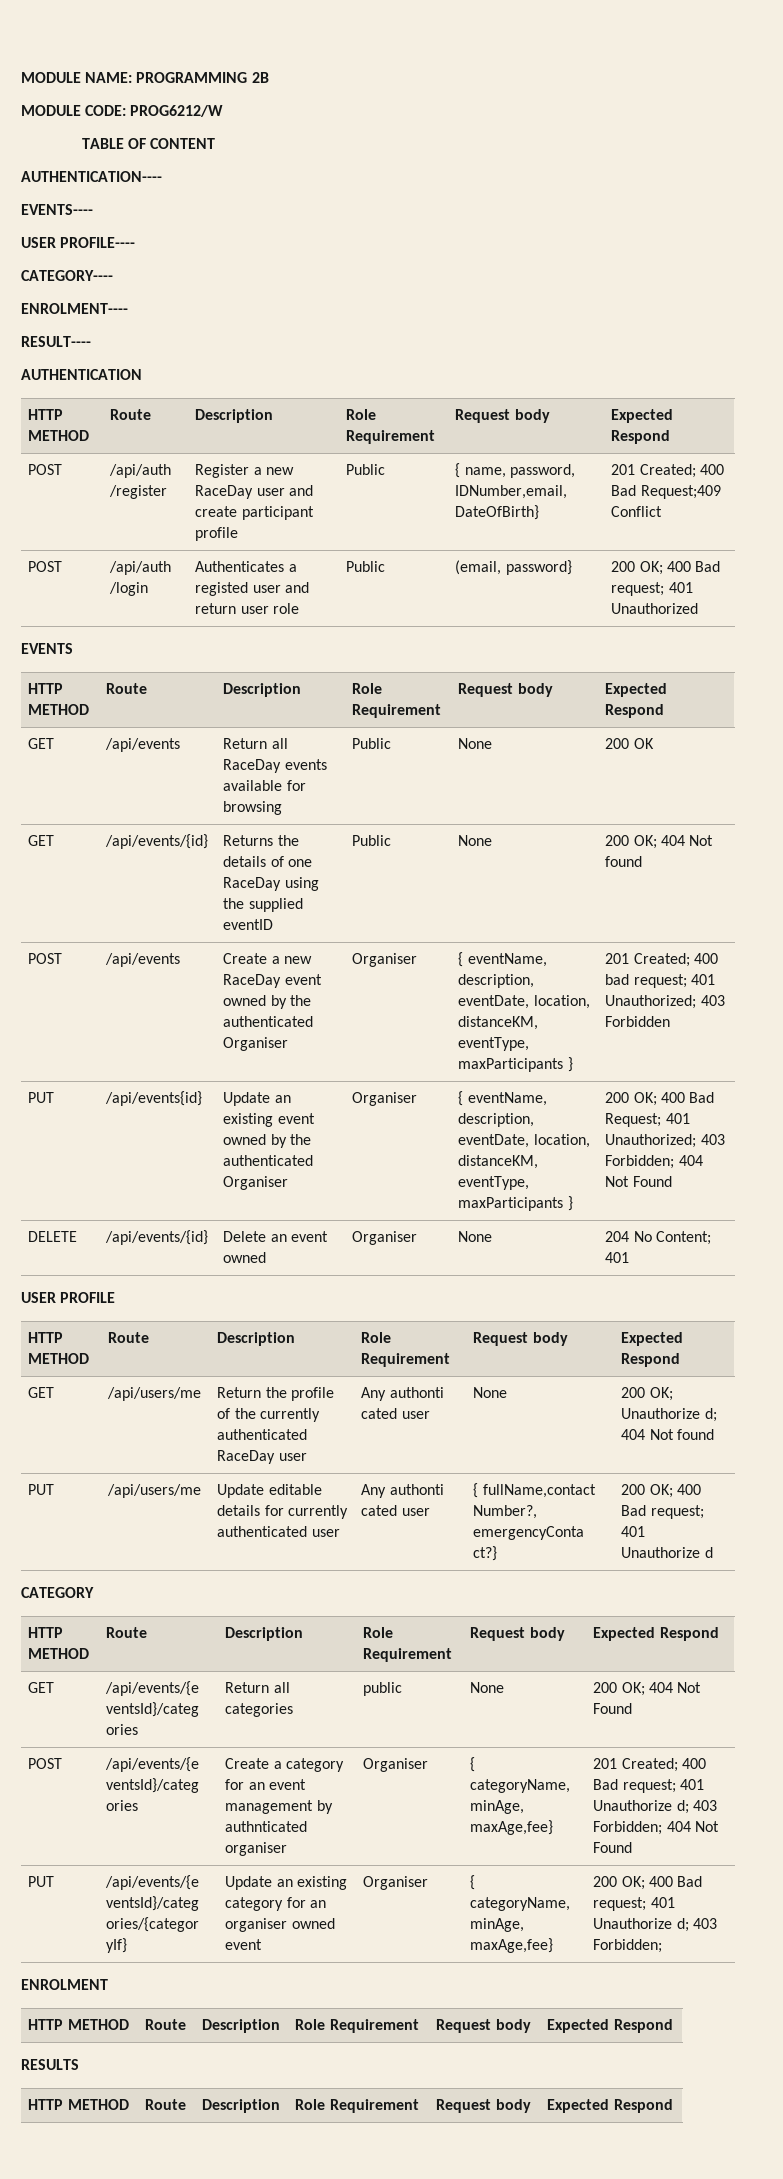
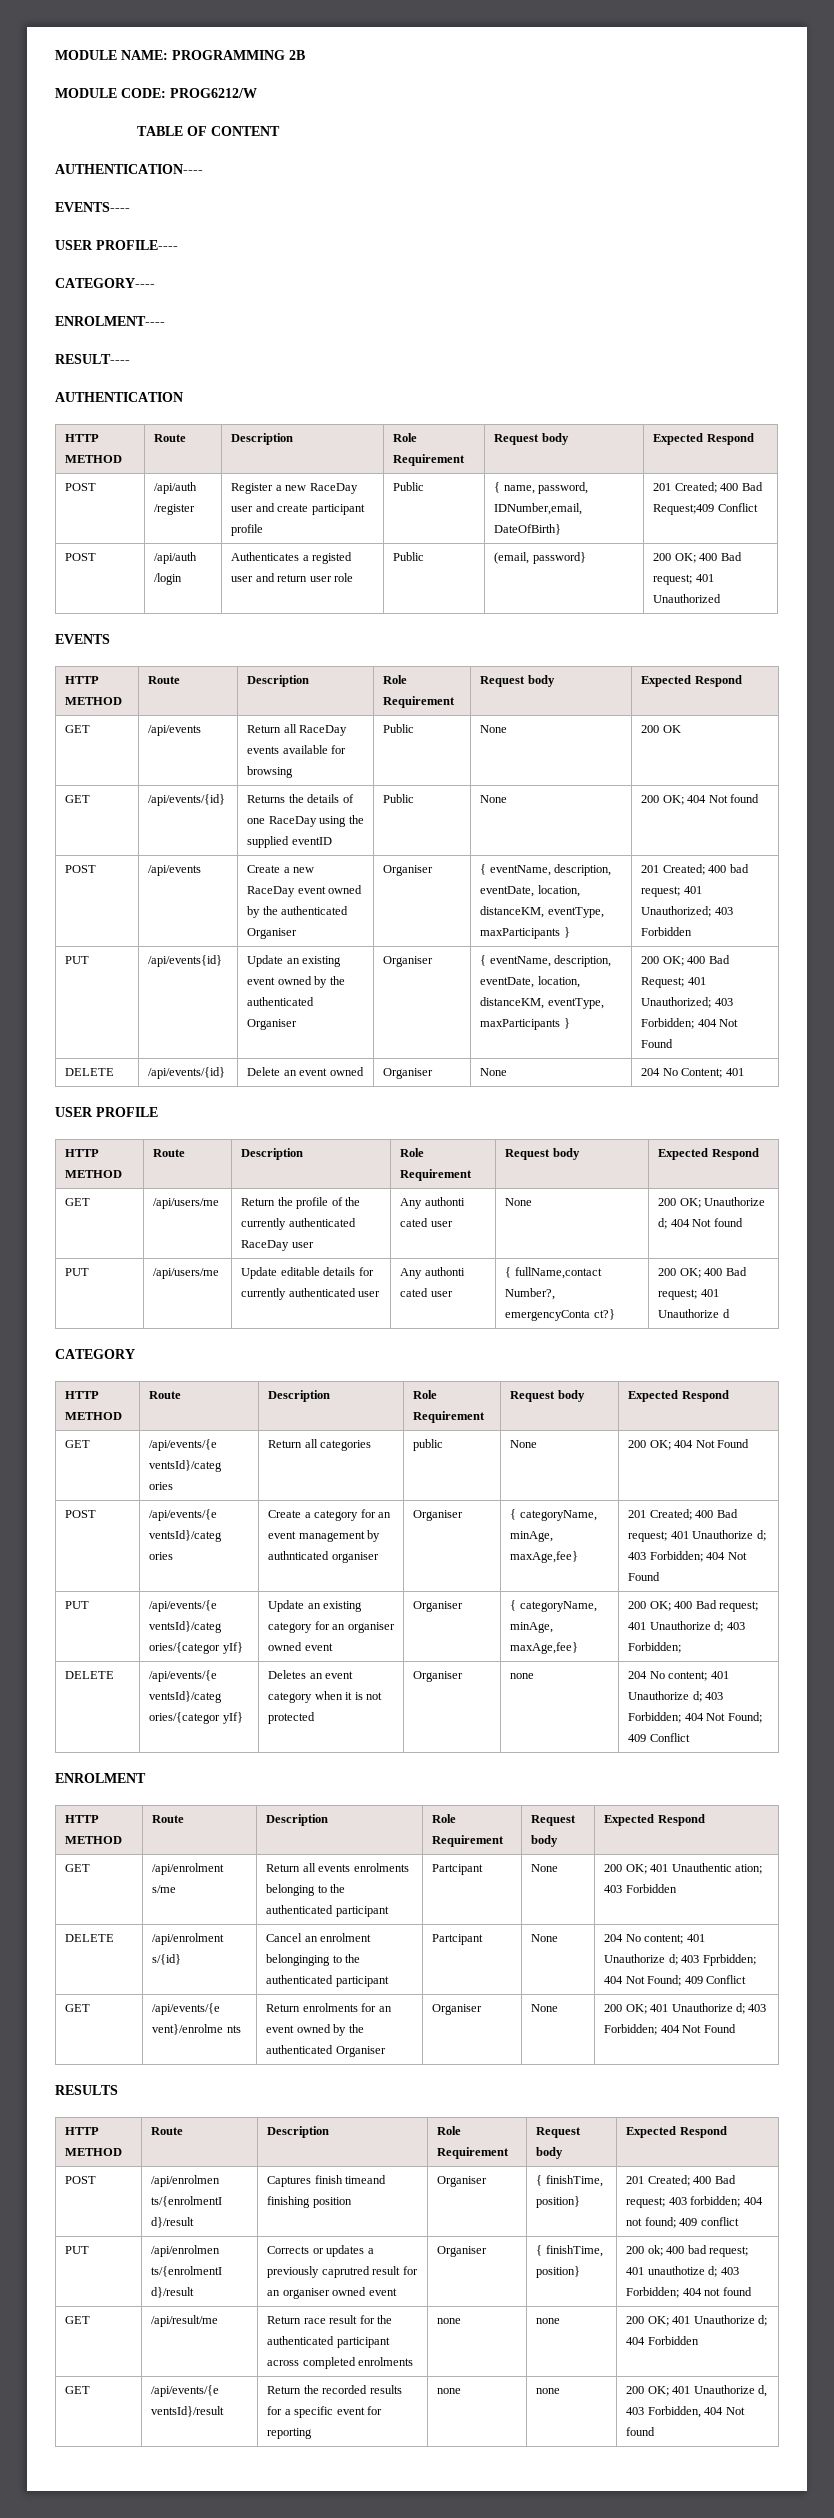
+ DELETE | /api/events/{e ventsId}/categ ories/{categor yIf} | Deletes an event category when it is not protected | Organiser | none | 204 No content; 401 Unauthorize d; 403 Forbidden; 404 Not Found; 409 Conflict
+ GET | /api/enrolment s/me | Return all events enrolments belonging to the authenticated participant | Partcipant | None | 200 OK; 401 Unauthentic ation; 403 Forbidden
+ DELETE | /api/enrolment s/{id} | Cancel an enrolment belonginging to the authenticated participant | Partcipant | None | 204 No content; 401 Unauthorize d; 403 Fprbidden; 404 Not Found; 409 Conflict
+ GET | /api/events/{e vent}/enrolme nts | Return enrolments for an event owned by the authenticated Organiser | Organiser | None | 200 OK; 401 Unauthorize d; 403 Forbidden; 404 Not Found
+ POST | /api/enrolmen ts/{enrolmentI d}/result | Captures finish timeand finishing position | Organiser | { finishTime, position} | 201 Created; 400 Bad request; 403 forbidden; 404 not found; 409 conflict
+ PUT | /api/enrolmen ts/{enrolmentI d}/result | Corrects or updates a previously caprutred result for an organiser owned event | Organiser | { finishTime, position} | 200 ok; 400 bad request; 401 unauthotize d; 403 Forbidden; 404 not found
+ GET | /api/result/me | Return race result for the authenticated participant across completed enrolments | none | none | 200 OK; 401 Unauthorize d; 404 Forbidden
+ GET | /api/events/{e ventsId}/result | Return the recorded results for a specific event for reporting | none | none | 200 OK; 401 Unauthorize d, 403 Forbidden, 404 Not found

